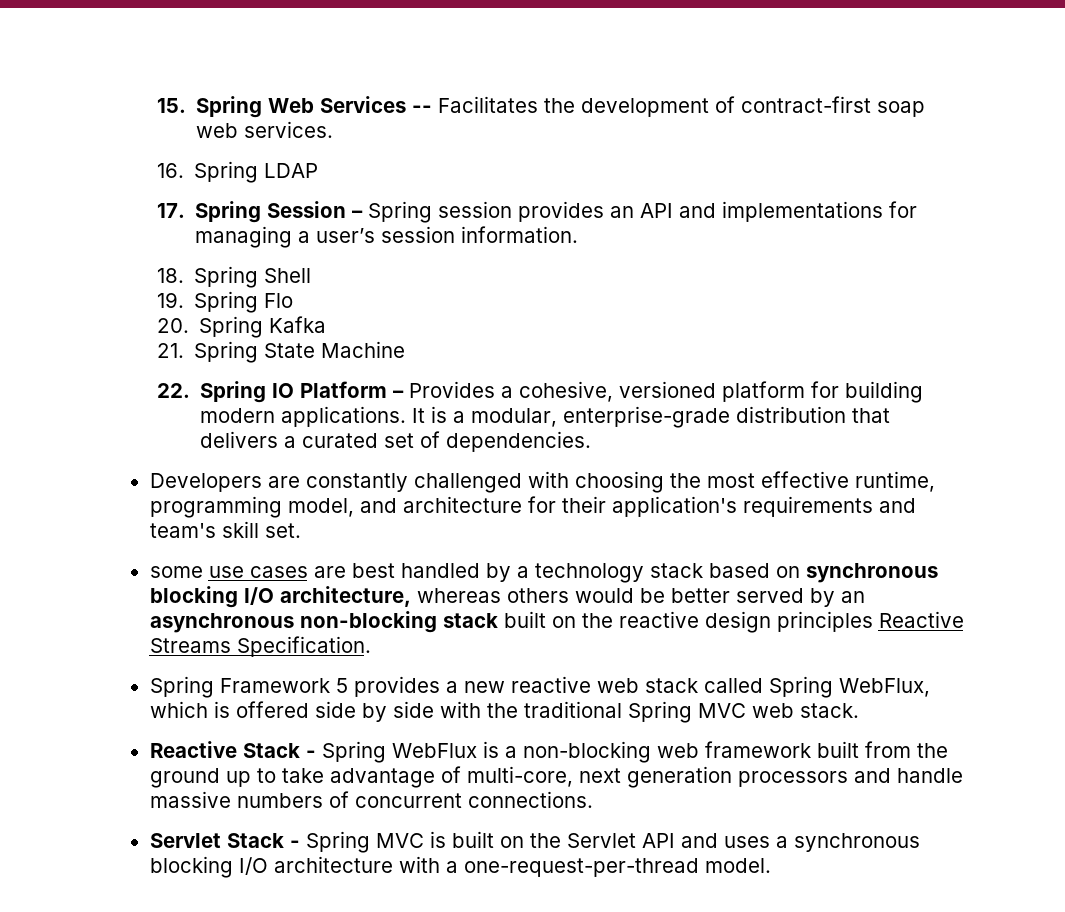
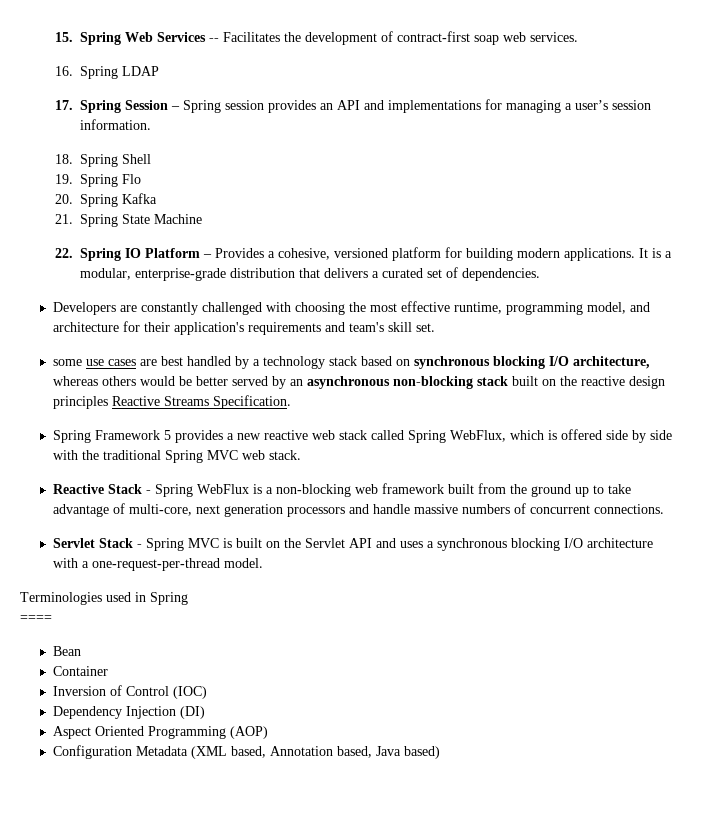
+ Terminologies used in Spring
+ ====
+ Bean
+ Container
+ Inversion of Control (IOC)
+ Dependency Injection (DI)
+ Aspect Oriented Programming (AOP)
+ Configuration Metadata (XML based, Annotation based, Java based)

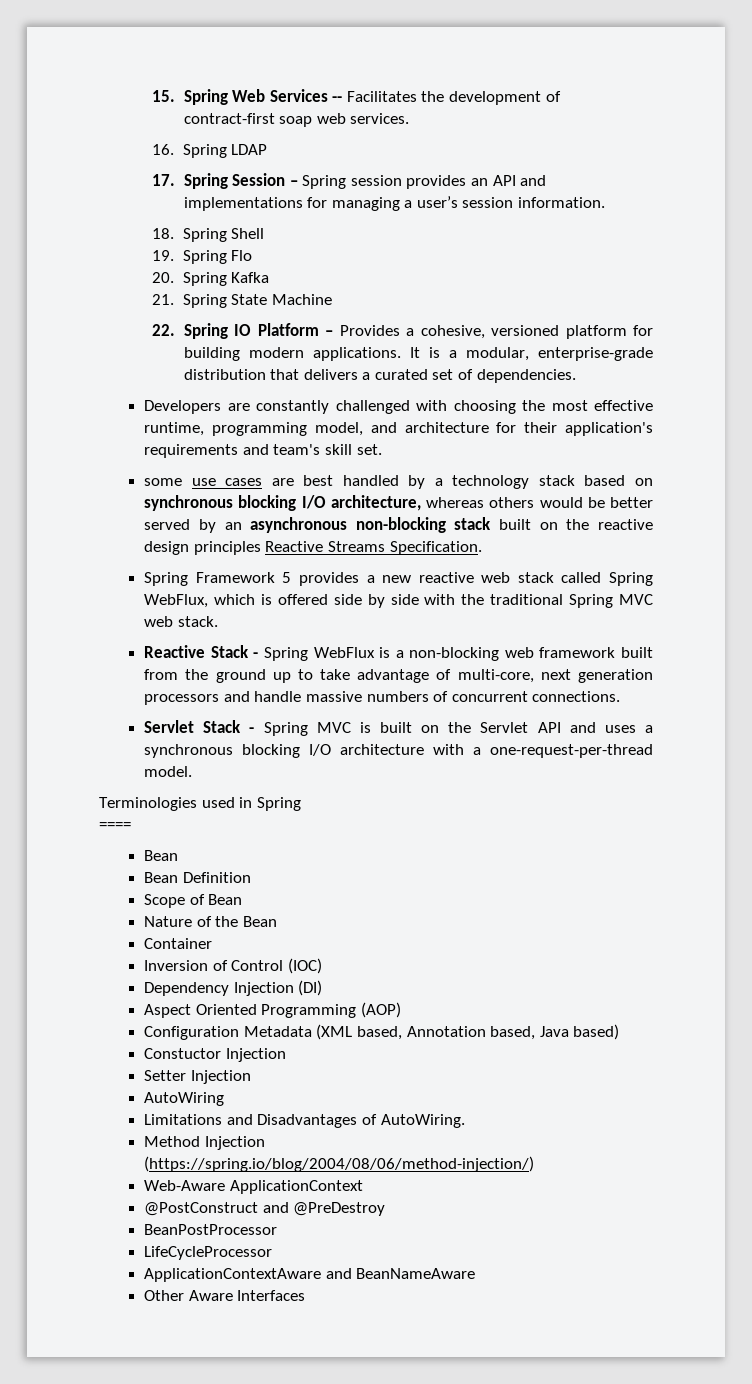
+ Bean Definition
+ Scope of Bean
+ Nature of the Bean
+ Constuctor Injection
+ Setter Injection
+ AutoWiring
+ Limitations and Disadvantages of AutoWiring.
+ Method Injection (https://spring.io/blog/2004/08/06/method-injection/)
+ Web-Aware ApplicationContext
+ @PostConstruct and @PreDestroy
+ BeanPostProcessor
+ LifeCycleProcessor
+ ApplicationContextAware and BeanNameAware
+ Other Aware Interfaces

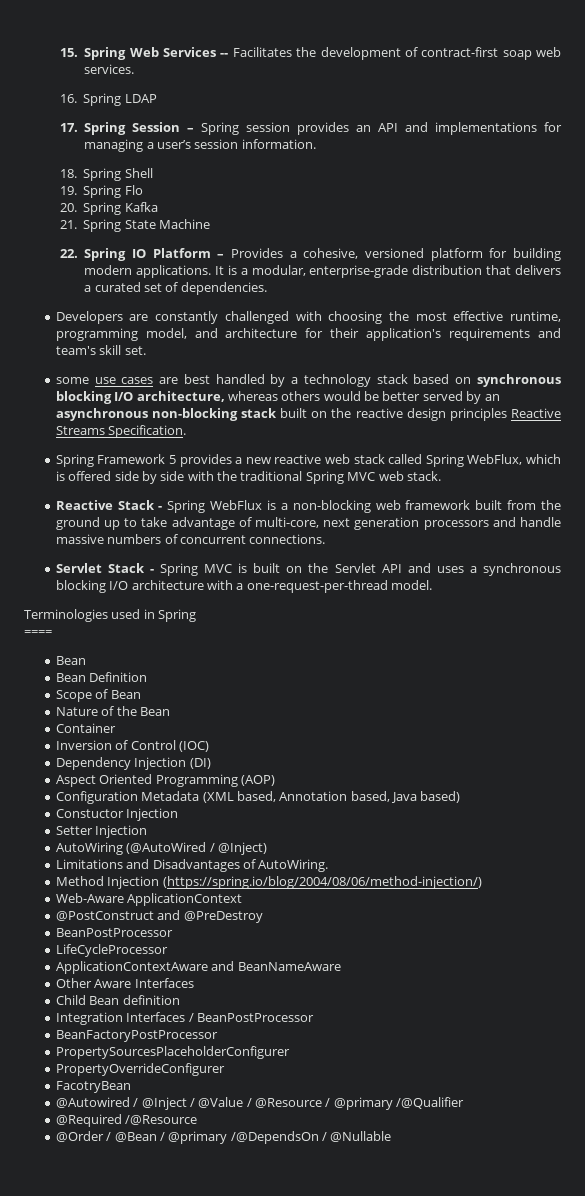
- AutoWiring
+ AutoWiring (@AutoWired / @Inject)
+ Child Bean definition
+ Integration Interfaces / BeanPostProcessor
+ BeanFactoryPostProcessor
+ PropertySourcesPlaceholderConfigurer
+ PropertyOverrideConfigurer
+ FacotryBean
+ @Autowired / @Inject / @Value / @Resource / @primary /@Qualifier
+ @Required /@Resource
+ @Order / @Bean / @primary /@DependsOn / @Nullable

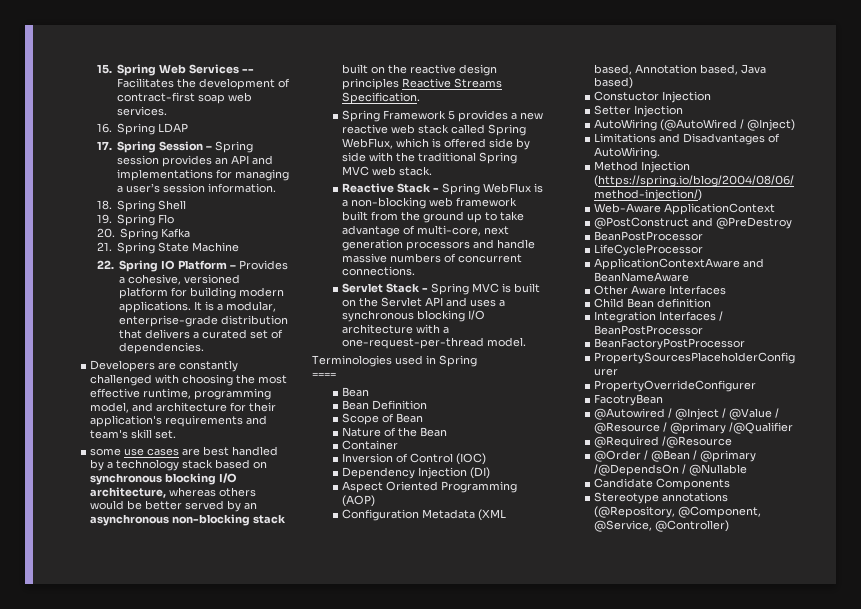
+ Candidate Components
+ Stereotype annotations (@Repository, @Component, @Service, @Controller)

